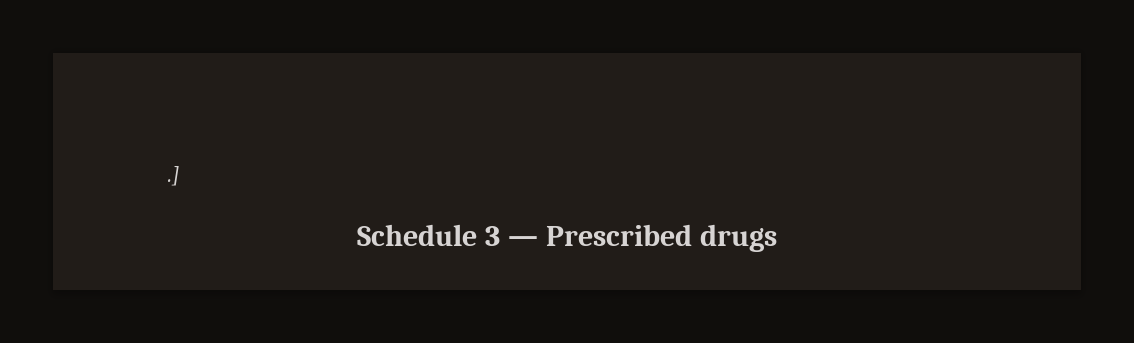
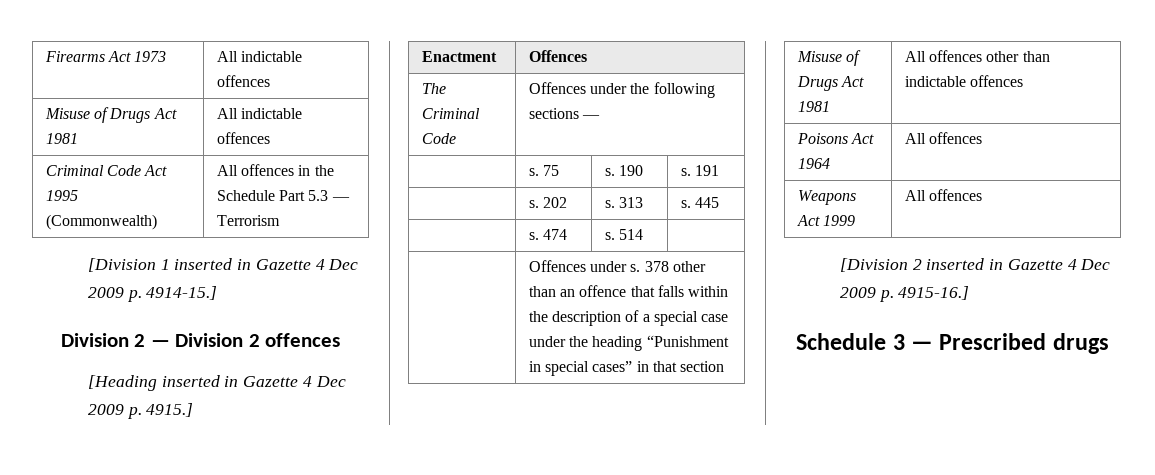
- .]
+ Firearms Act 1973 | All indictable offences
+ Misuse of Drugs Act 1981 | All indictable offences
+ Criminal Code Act 1995 (Commonwealth) | All offences in the Schedule Part 5.3 — Terrorism
+ [Division 1 inserted in Gazette 4 Dec 2009 p. 4914-15.]
+ Division 2 — Division 2 offences
+ [Heading inserted in Gazette 4 Dec 2009 p. 4915.]
+ Enactment | Offences
+ The Criminal Code | Offences under the following sections —
+ | s. 75 | s. 190 | s. 191
+ | s. 202 | s. 313 | s. 445
+ | s. 474 | s. 514 |
+ | Offences under s. 378 other than an offence that falls within the description of a special case under the heading “Punishment in special cases” in that section
+ Misuse of Drugs Act 1981 | All offences other than indictable offences
+ Poisons Act 1964 | All offences
+ Weapons Act 1999 | All offences
+ [Division 2 inserted in Gazette 4 Dec 2009 p. 4915-16.]

